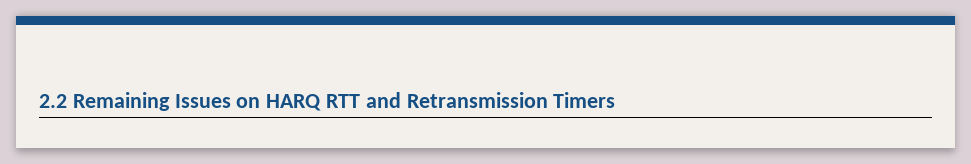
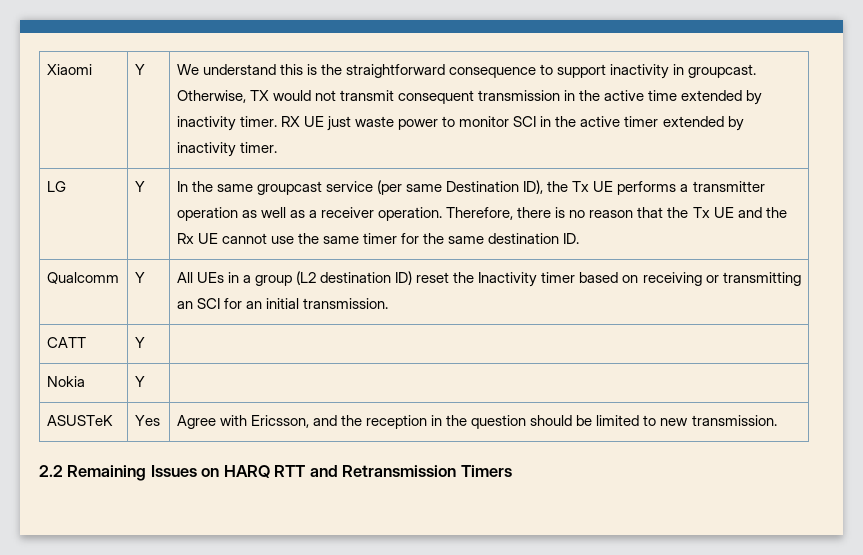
+ Xiaomi | Y | We understand this is the straightforward consequence to support inactivity in groupcast. Otherwise, TX would not transmit consequent transmission in the active time extended by inactivity timer. RX UE just waste power to monitor SCI in the active timer extended by inactivity timer.
+ LG | Y | In the same groupcast service (per same Destination ID), the Tx UE performs a transmitter operation as well as a receiver operation. Therefore, there is no reason that the Tx UE and the Rx UE cannot use the same timer for the same destination ID.
+ Qualcomm | Y | All UEs in a group (L2 destination ID) reset the Inactivity timer based on receiving or transmitting an SCI for an initial transmission.
+ CATT | Y |
+ Nokia | Y |
+ ASUSTeK | Yes | Agree with Ericsson, and the reception in the question should be limited to new transmission.

